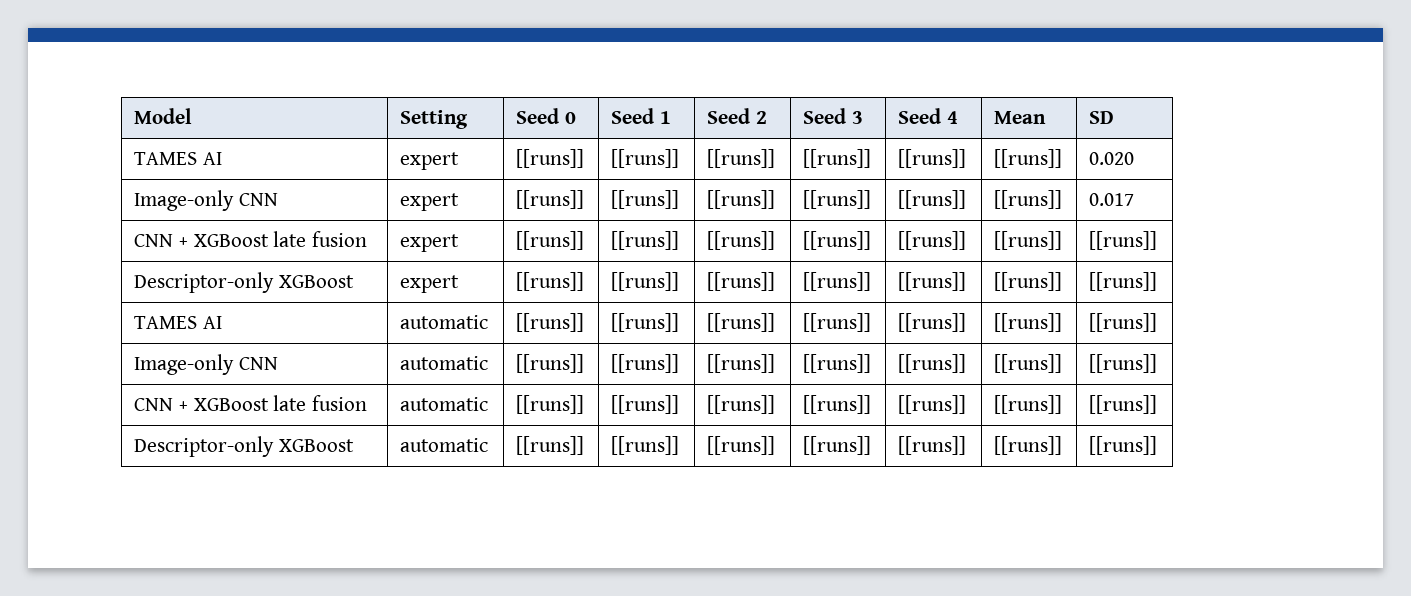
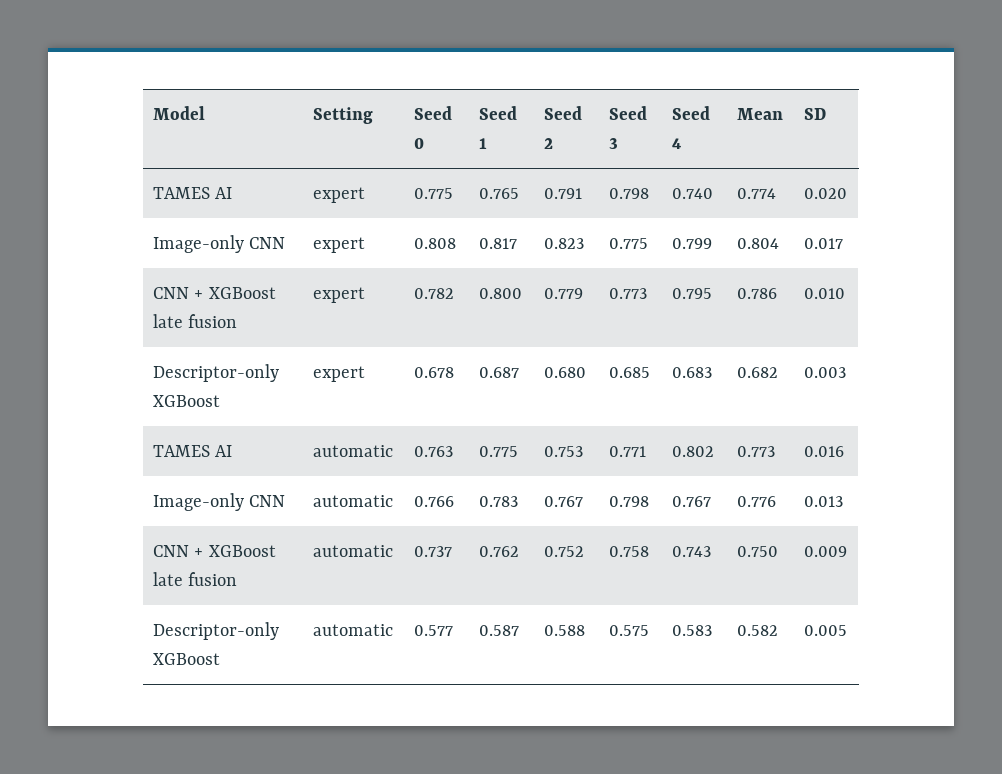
- TAMES AI | expert | [[runs]] | [[runs]] | [[runs]] | [[runs]] | [[runs]] | [[runs]] | 0.020
- Image-only CNN | expert | [[runs]] | [[runs]] | [[runs]] | [[runs]] | [[runs]] | [[runs]] | 0.017
+ TAMES AI | expert | 0.775 | 0.765 | 0.791 | 0.798 | 0.740 | 0.774 | 0.020
+ Image-only CNN | expert | 0.808 | 0.817 | 0.823 | 0.775 | 0.799 | 0.804 | 0.017
- CNN + XGBoost late fusion | expert | [[runs]] | [[runs]] | [[runs]] | [[runs]] | [[runs]] | [[runs]] | [[runs]]
- Descriptor-only XGBoost | expert | [[runs]] | [[runs]] | [[runs]] | [[runs]] | [[runs]] | [[runs]] | [[runs]]
- TAMES AI | automatic | [[runs]] | [[runs]] | [[runs]] | [[runs]] | [[runs]] | [[runs]] | [[runs]]
- Image-only CNN | automatic | [[runs]] | [[runs]] | [[runs]] | [[runs]] | [[runs]] | [[runs]] | [[runs]]
+ CNN + XGBoost late fusion | expert | 0.782 | 0.800 | 0.779 | 0.773 | 0.795 | 0.786 | 0.010
+ Descriptor-only XGBoost | expert | 0.678 | 0.687 | 0.680 | 0.685 | 0.683 | 0.682 | 0.003
+ TAMES AI | automatic | 0.763 | 0.775 | 0.753 | 0.771 | 0.802 | 0.773 | 0.016
+ Image-only CNN | automatic | 0.766 | 0.783 | 0.767 | 0.798 | 0.767 | 0.776 | 0.013
- CNN + XGBoost late fusion | automatic | [[runs]] | [[runs]] | [[runs]] | [[runs]] | [[runs]] | [[runs]] | [[runs]]
- Descriptor-only XGBoost | automatic | [[runs]] | [[runs]] | [[runs]] | [[runs]] | [[runs]] | [[runs]] | [[runs]]
+ CNN + XGBoost late fusion | automatic | 0.737 | 0.762 | 0.752 | 0.758 | 0.743 | 0.750 | 0.009
+ Descriptor-only XGBoost | automatic | 0.577 | 0.587 | 0.588 | 0.575 | 0.583 | 0.582 | 0.005

